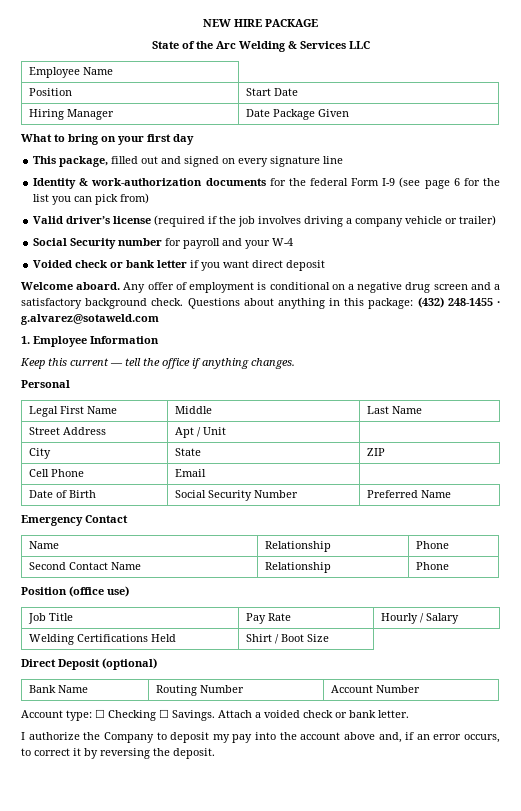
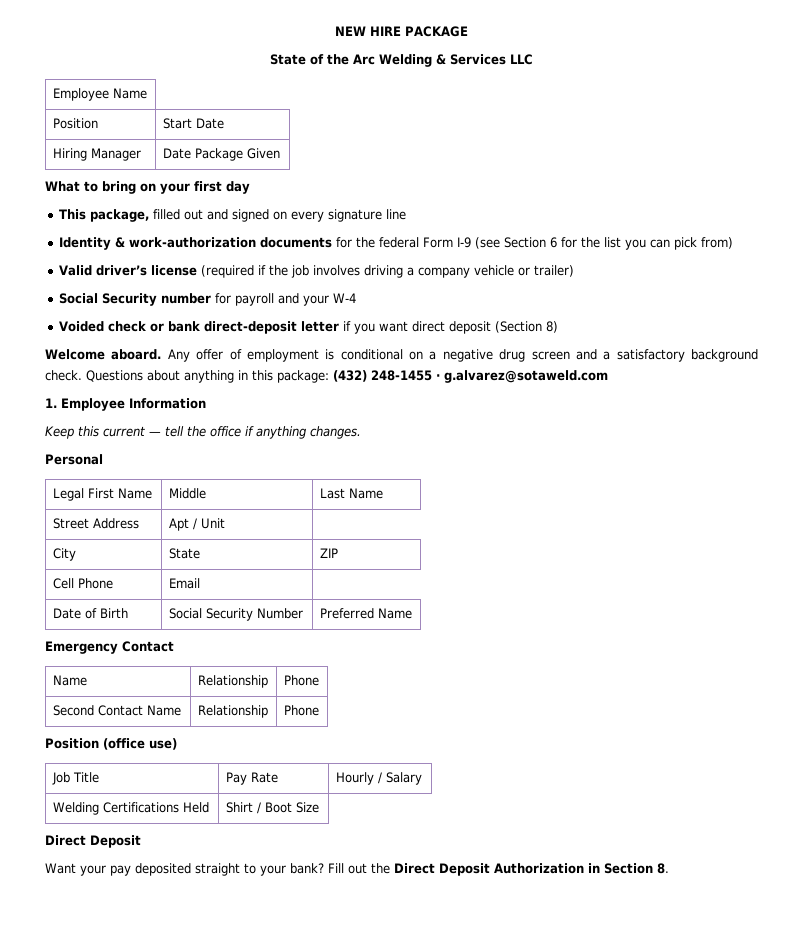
- Identity & work-authorization documents for the federal Form I-9 (see page 6 for the list you can pick from)
+ Identity & work-authorization documents for the federal Form I-9 (see Section 6 for the list you can pick from)
- Voided check or bank letter if you want direct deposit
+ Voided check or bank direct-deposit letter if you want direct deposit (Section 8)
  Welding Certifications Held | Shirt / Boot Size
- Direct Deposit (optional)
- Bank Name | Routing Number | Account Number
- Account type: ☐ Checking ☐ Savings. Attach a voided check or bank letter.
- I authorize the Company to deposit my pay into the account above and, if an error occurs, to correct it by reversing the deposit.
+ Direct Deposit
+ Want your pay deposited straight to your bank? Fill out the Direct Deposit Authorization in Section 8.

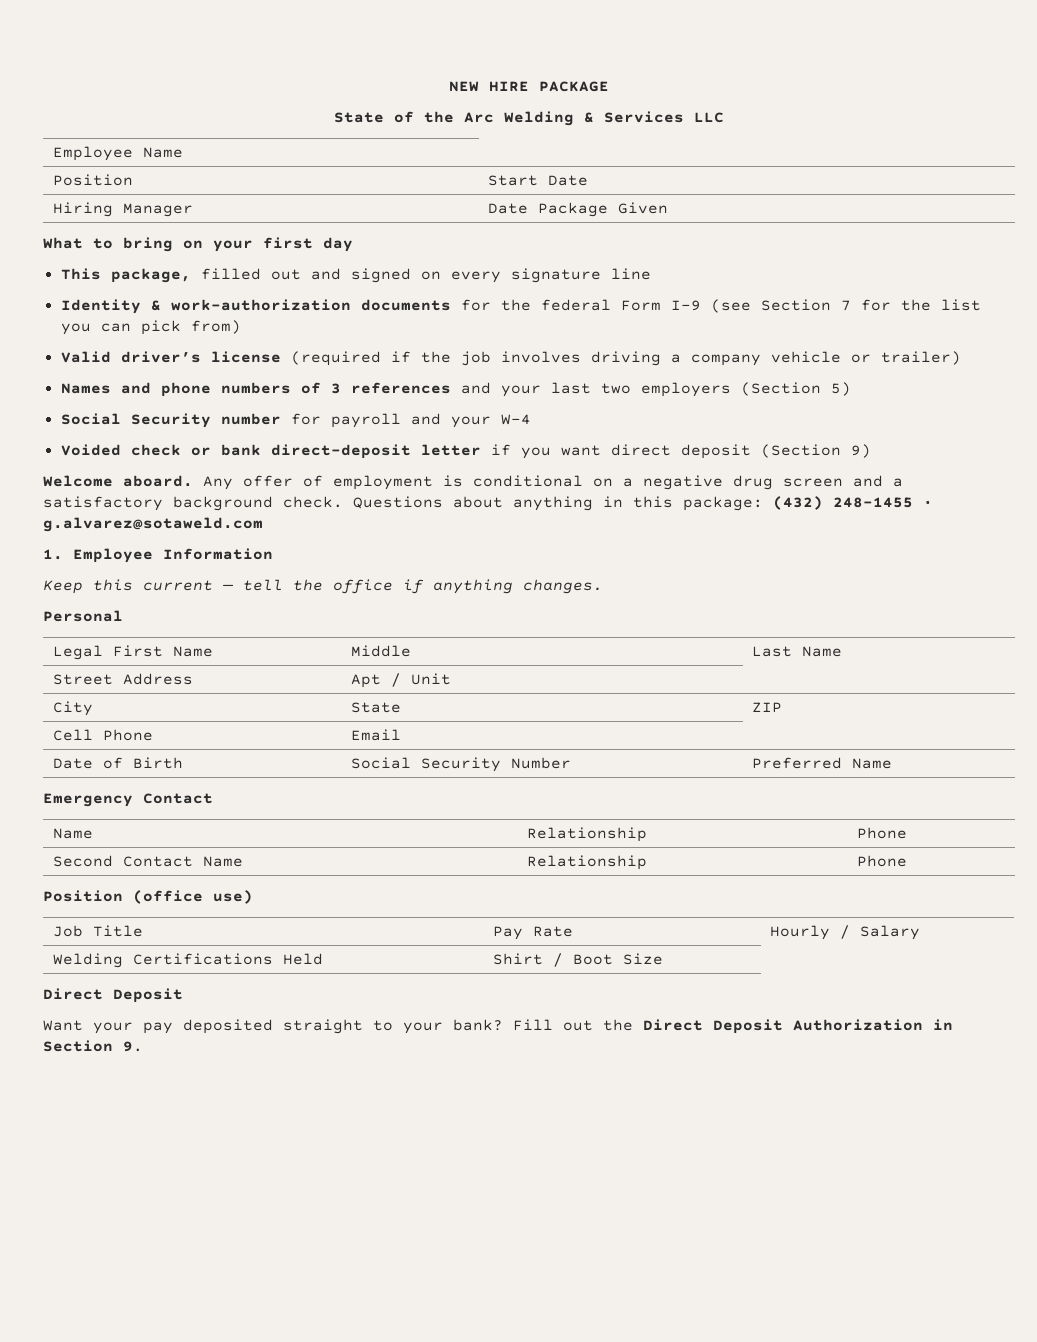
- Identity & work-authorization documents for the federal Form I-9 (see Section 6 for the list you can pick from)
+ Identity & work-authorization documents for the federal Form I-9 (see Section 7 for the list you can pick from)
+ Names and phone numbers of 3 references and your last two employers (Section 5)
- Voided check or bank direct-deposit letter if you want direct deposit (Section 8)
+ Voided check or bank direct-deposit letter if you want direct deposit (Section 9)
- Fill out the Direct Deposit Authorization in Section 8.
+ Fill out the Direct Deposit Authorization in Section 9.

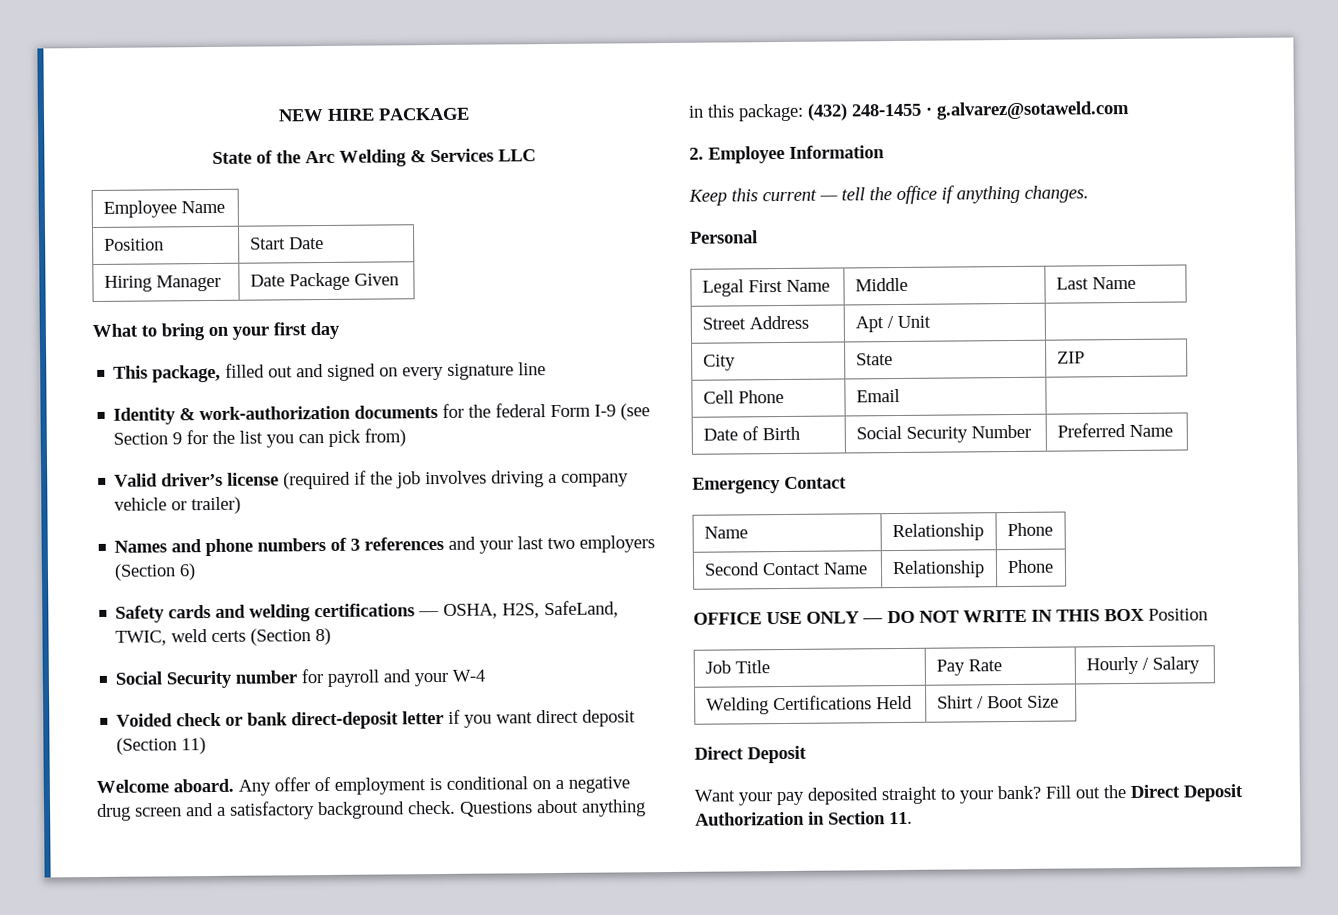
- Identity & work-authorization documents for the federal Form I-9 (see Section 7 for the list you can pick from)
+ Identity & work-authorization documents for the federal Form I-9 (see Section 9 for the list you can pick from)
- Names and phone numbers of 3 references and your last two employers (Section 5)
+ Names and phone numbers of 3 references and your last two employers (Section 6)
+ Safety cards and welding certifications — OSHA, H2S, SafeLand, TWIC, weld certs (Section 8)
- Voided check or bank direct-deposit letter if you want direct deposit (Section 9)
+ Voided check or bank direct-deposit letter if you want direct deposit (Section 11)
- 1. Employee Information
+ 2. Employee Information
- Position (office use)
+ OFFICE USE ONLY — DO NOT WRITE IN THIS BOX Position
- Fill out the Direct Deposit Authorization in Section 9.
+ Fill out the Direct Deposit Authorization in Section 11.

